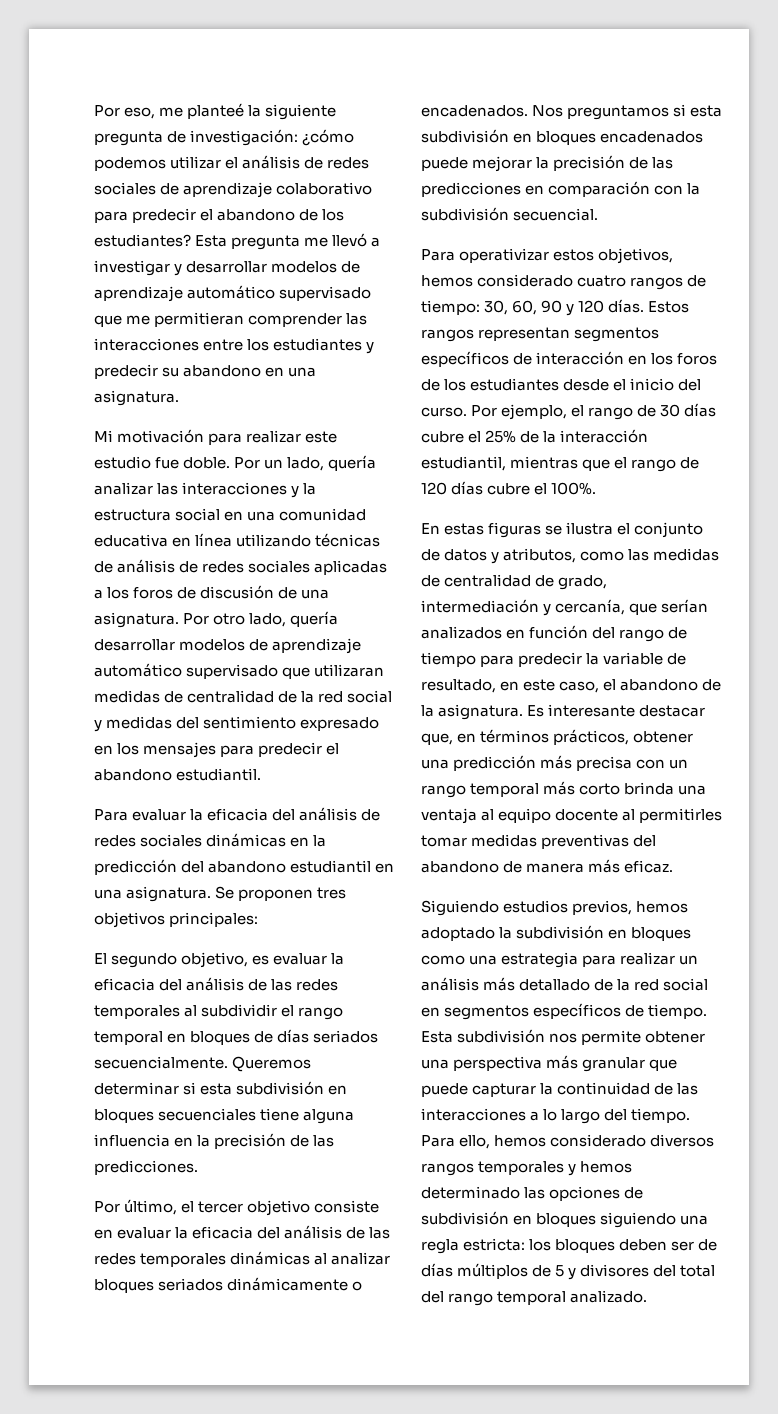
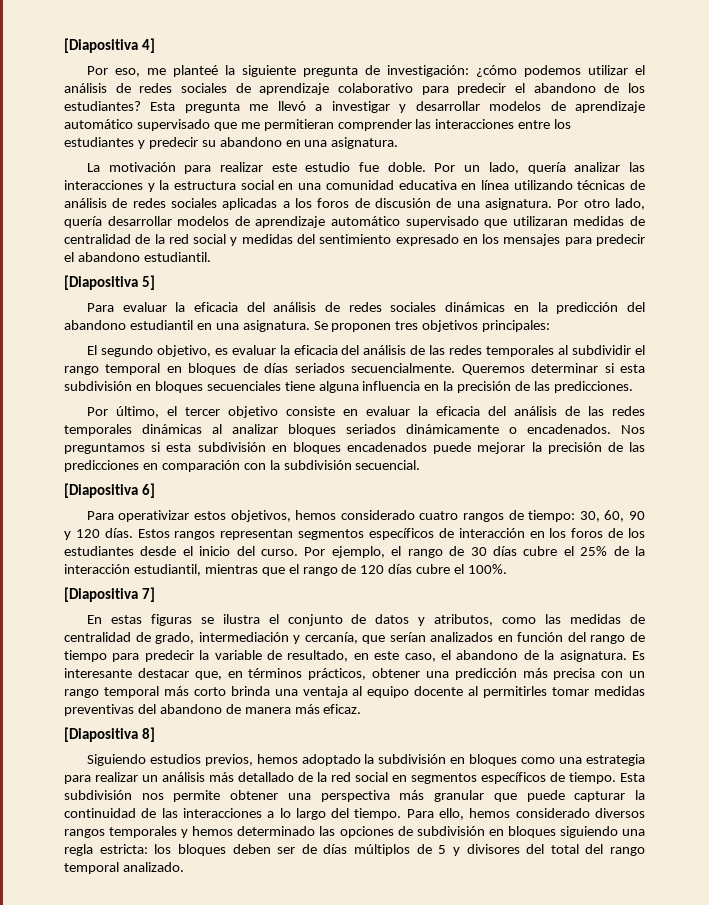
+ [Diapositiva 4]
- Mi motivación para realizar este estudio fue doble.
+ La motivación para realizar este estudio fue doble.
+ [Diapositiva 5]
+ [Diapositiva 6]
+ [Diapositiva 7]
+ [Diapositiva 8]

